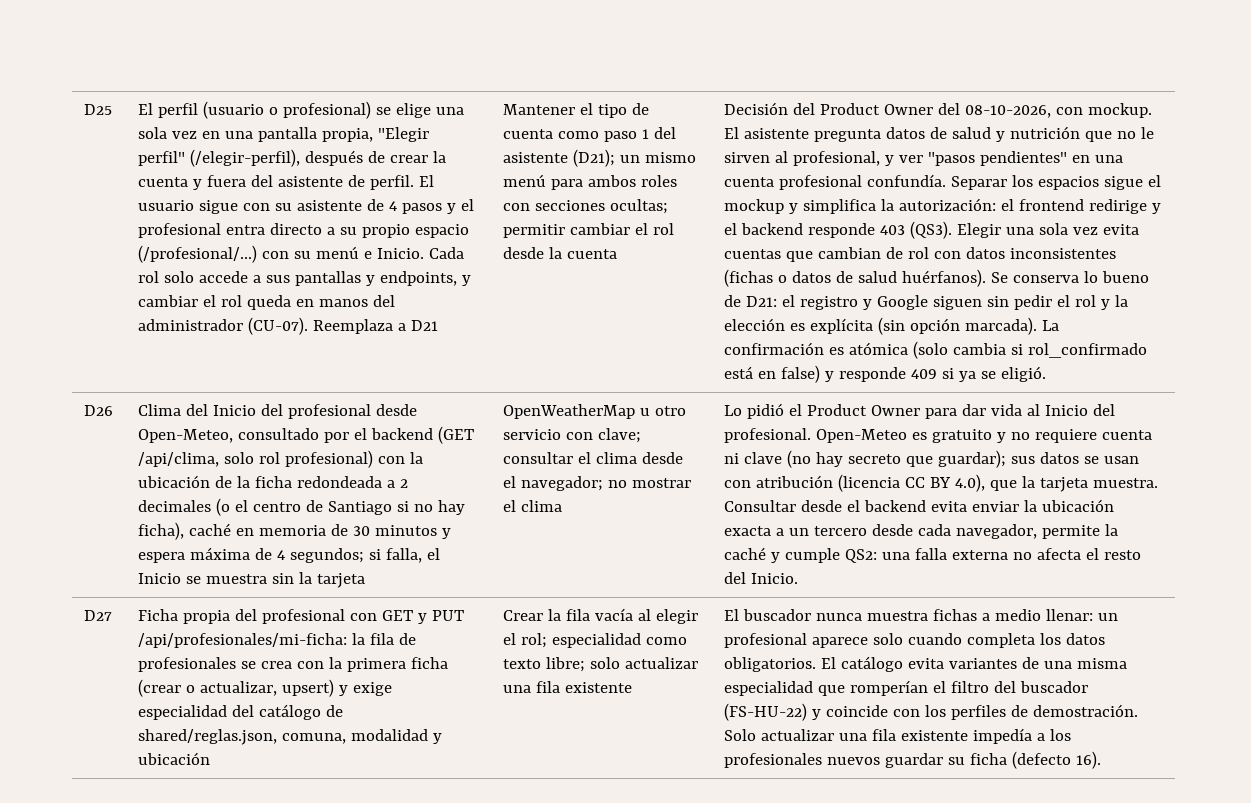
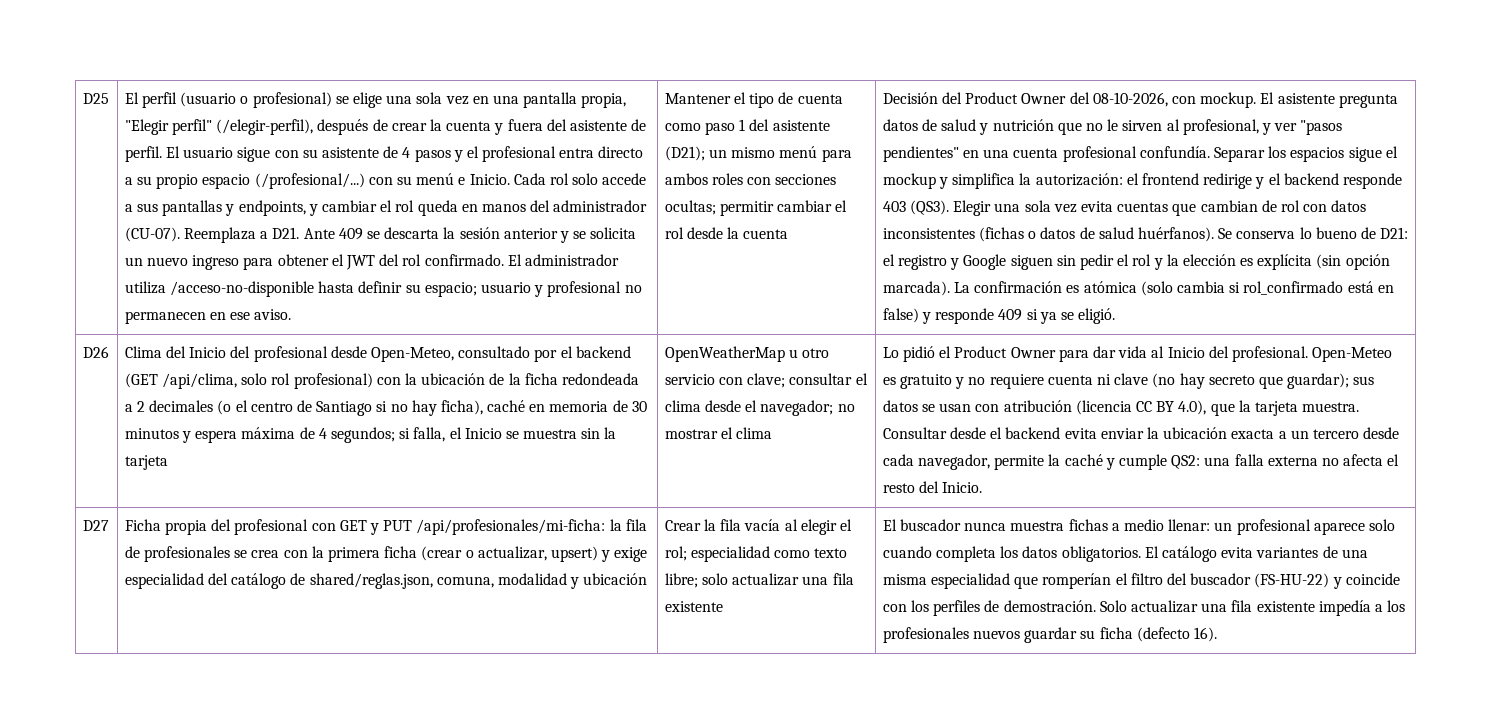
- Reemplaza a D21
+ Reemplaza a D21. Ante 409 se descarta la sesión anterior y se solicita un nuevo ingreso para obtener el JWT del rol confirmado. El administrador utiliza /acceso-no-disponible hasta definir su espacio; usuario y profesional no permanecen en ese aviso.

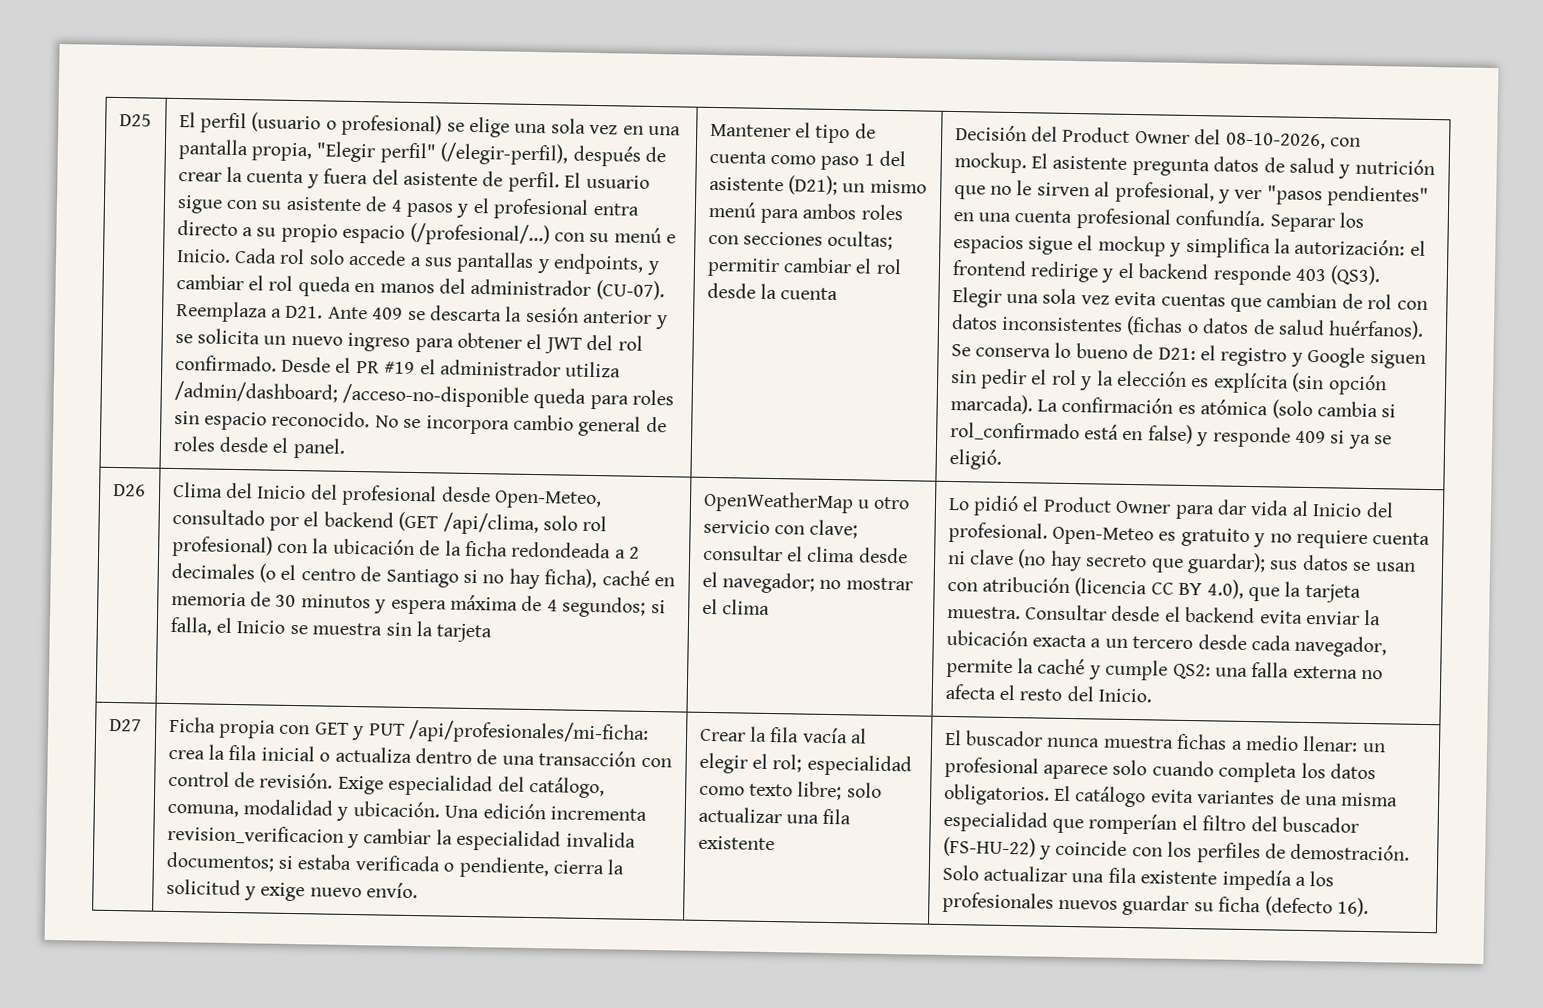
- El administrador utiliza /acceso-no-disponible hasta definir su espacio; usuario y profesional no permanecen en ese aviso.
+ Desde el PR #19 el administrador utiliza /admin/dashboard; /acceso-no-disponible queda para roles sin espacio reconocido. No se incorpora cambio general de roles desde el panel.
- Ficha propia del profesional con GET y PUT /api/profesionales/mi-ficha: la fila de profesionales se crea con la primera ficha (crear o actualizar, upsert) y exige especialidad del catálogo de shared/reglas.json, comuna, modalidad y ubicación
+ Ficha propia con GET y PUT /api/profesionales/mi-ficha: crea la fila inicial o actualiza dentro de una transacción con control de revisión. Exige especialidad del catálogo, comuna, modalidad y ubicación. Una edición incrementa revision_verificacion y cambiar la especialidad invalida documentos; si estaba verificada o pendiente, cierra la solicitud y exige nuevo envío.

